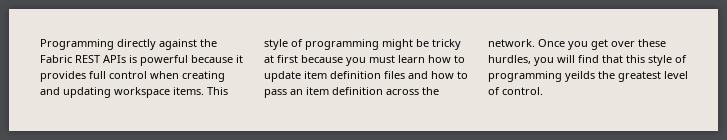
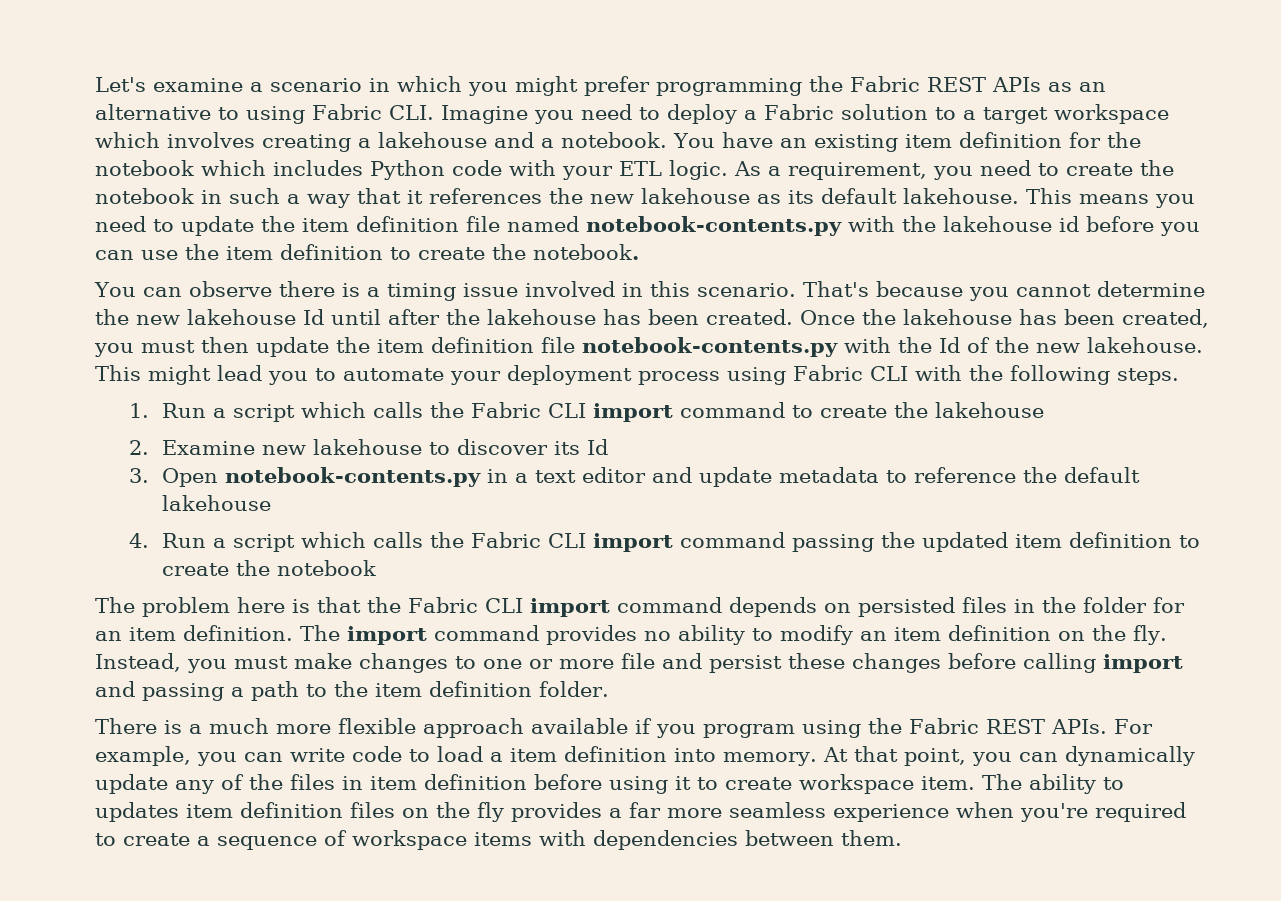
- Programming directly against the Fabric REST APIs is powerful because it provides full control when creating and updating workspace items. This style of programming might be tricky at first because you must learn how to update item definition files and how to pass an item definition across the network. Once you get over these hurdles, you will find that this style of programming yeilds the greatest level of control.
+ Let's examine a scenario in which you might prefer programming the Fabric REST APIs as an alternative to using Fabric CLI. Imagine you need to deploy a Fabric solution to a target workspace which involves creating a lakehouse and a notebook. You have an existing item definition for the notebook which includes Python code with your ETL logic. As a requirement, you need to create the notebook in such a way that it references the new lakehouse as its default lakehouse. This means you need to update the item definition file named notebook-contents.py with the lakehouse id before you can use the item definition to create the notebook.
+ You can observe there is a timing issue involved in this scenario. That's because you cannot determine the new lakehouse Id until after the lakehouse has been created. Once the lakehouse has been created, you must then update the item definition file notebook-contents.py with the Id of the new lakehouse. This might lead you to automate your deployment process using Fabric CLI with the following steps.
+ 1. Run a script which calls the Fabric CLI import command to create the lakehouse
+ 2. Examine new lakehouse to discover its Id
+ 3. Open notebook-contents.py in a text editor and update metadata to reference the default lakehouse
+ 4. Run a script which calls the Fabric CLI import command passing the updated item definition to create the notebook
+ The problem here is that the Fabric CLI import command depends on persisted files in the folder for an item definition. The import command provides no ability to modify an item definition on the fly. Instead, you must make changes to one or more file and persist these changes before calling import and passing a path to the item definition folder.
+ There is a much more flexible approach available if you program using the Fabric REST APIs. For example, you can write code to load a item definition into memory. At that point, you can dynamically update any of the files in item definition before using it to create workspace item. The ability to updates item definition files on the fly provides a far more seamless experience when you're required to create a sequence of workspace items with dependencies between them.

